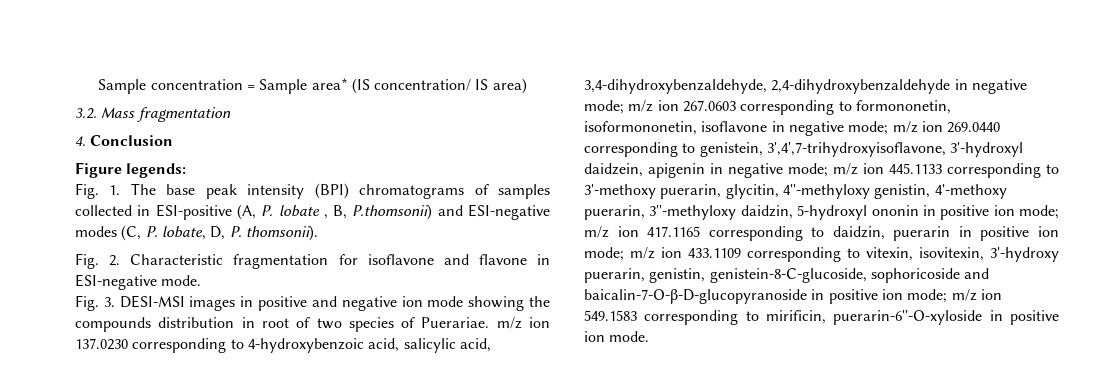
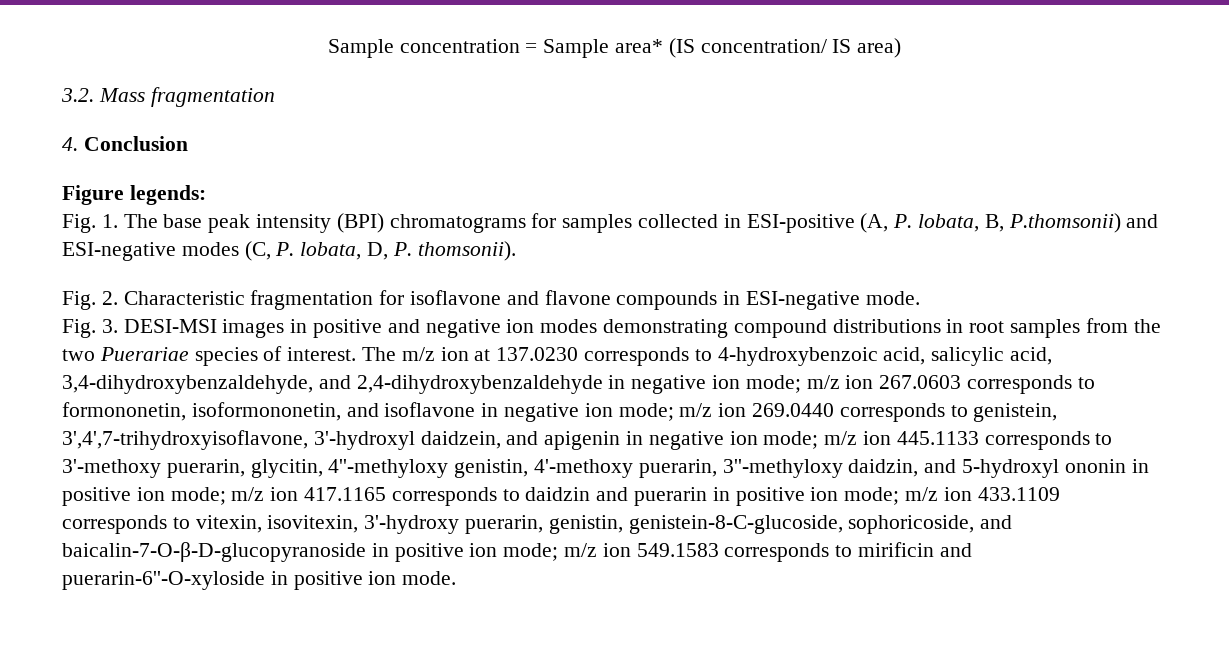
- Fig. 1. The base peak intensity (BPI) chromatograms of samples collected in ESI-positive (A, P. lobate , B, P.thomsonii) and ESI-negative modes (C, P. lobate, D, P. thomsonii).
+ Fig. 1. The base peak intensity (BPI) chromatograms for samples collected in ESI-positive (A, P. lobata, B, P.thomsonii) and ESI-negative modes (C, P. lobata, D, P. thomsonii).
- Fig. 2. Characteristic fragmentation for isoflavone and flavone in ESI-negative mode.
+ Fig. 2. Characteristic fragmentation for isoflavone and flavone compounds in ESI-negative mode.
- Fig. 3. DESI-MSI images in positive and negative ion mode showing the compounds distribution in root of two species of Puerariae. m/z ion 137.0230 corresponding to 4-hydroxybenzoic acid, salicylic acid, 3,4-dihydroxybenzaldehyde, 2,4-dihydroxybenzaldehyde in negative mode;
+ Fig. 3. DESI-MSI images in positive and negative ion modes demonstrating compound distributions in root samples from the two Puerariae species of interest. The m/z ion at 137.0230 corresponds to 4-hydroxybenzoic acid, salicylic acid, 3,4-dihydroxybenzaldehyde, and 2,4-dihydroxybenzaldehyde in negative ion mode;
- m/z ion 267.0603 corresponding to formononetin, isoformononetin, isoflavone in negative mode;
+ m/z ion 267.0603 corresponds to formononetin, isoformononetin, and isoflavone in negative ion mode;
- m/z ion 269.0440 corresponding to genistein, 3',4',7-trihydroxyisoflavone, 3'-hydroxyl daidzein, apigenin in negative mode;
+ m/z ion 269.0440 corresponds to genistein, 3',4',7-trihydroxyisoflavone, 3'-hydroxyl daidzein, and apigenin in negative ion mode;
- m/z ion 445.1133 corresponding to 3'-methoxy puerarin, glycitin, 4''-methyloxy genistin, 4'-methoxy puerarin, 3''-methyloxy daidzin, 5-hydroxyl ononin in positive ion mode;
+ m/z ion 445.1133 corresponds to 3'-methoxy puerarin, glycitin, 4''-methyloxy genistin, 4'-methoxy puerarin, 3''-methyloxy daidzin, and 5-hydroxyl ononin in positive ion mode;
- m/z ion 417.1165 corresponding to daidzin, puerarin in positive ion mode;
+ m/z ion 417.1165 corresponds to daidzin and puerarin in positive ion mode;
- m/z ion 433.1109 corresponding to vitexin, isovitexin, 3'-hydroxy puerarin, genistin, genistein-8-C-glucoside, sophoricoside and baicalin-7-O-β-D-glucopyranoside in positive ion mode;
+ m/z ion 433.1109 corresponds to vitexin, isovitexin, 3'-hydroxy puerarin, genistin, genistein-8-C-glucoside, sophoricoside, and baicalin-7-O-β-D-glucopyranoside in positive ion mode;
- m/z ion 549.1583 corresponding to mirificin, puerarin-6''-O-xyloside in positive ion mode.
+ m/z ion 549.1583 corresponds to mirificin and puerarin-6''-O-xyloside in positive ion mode.

